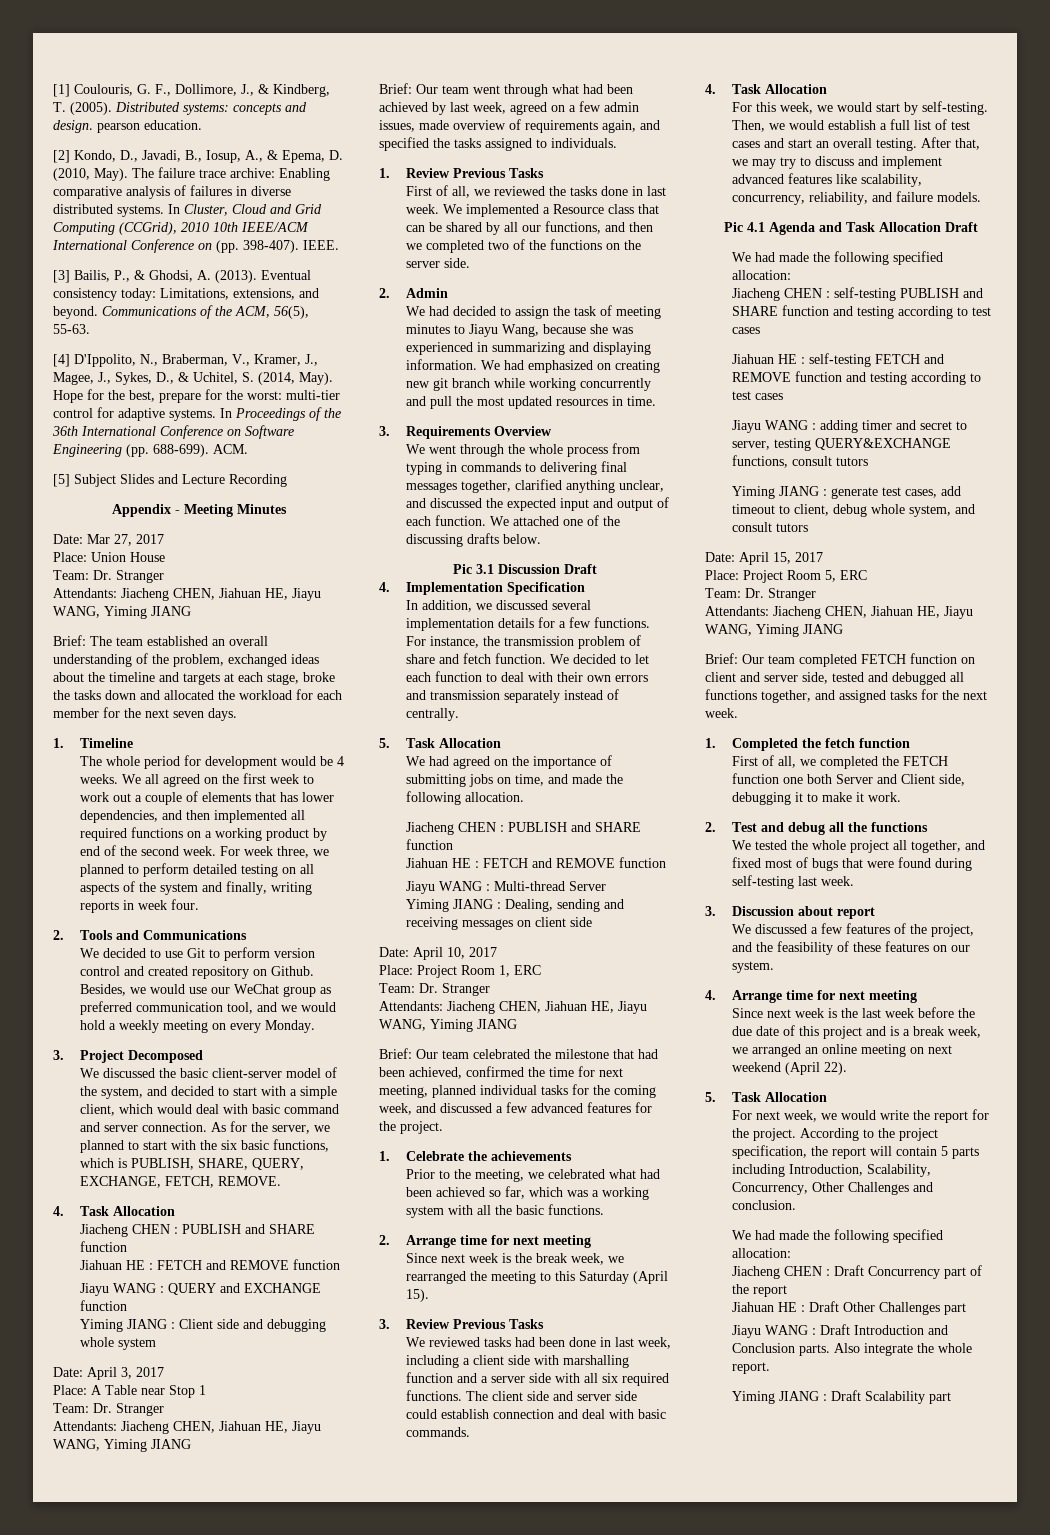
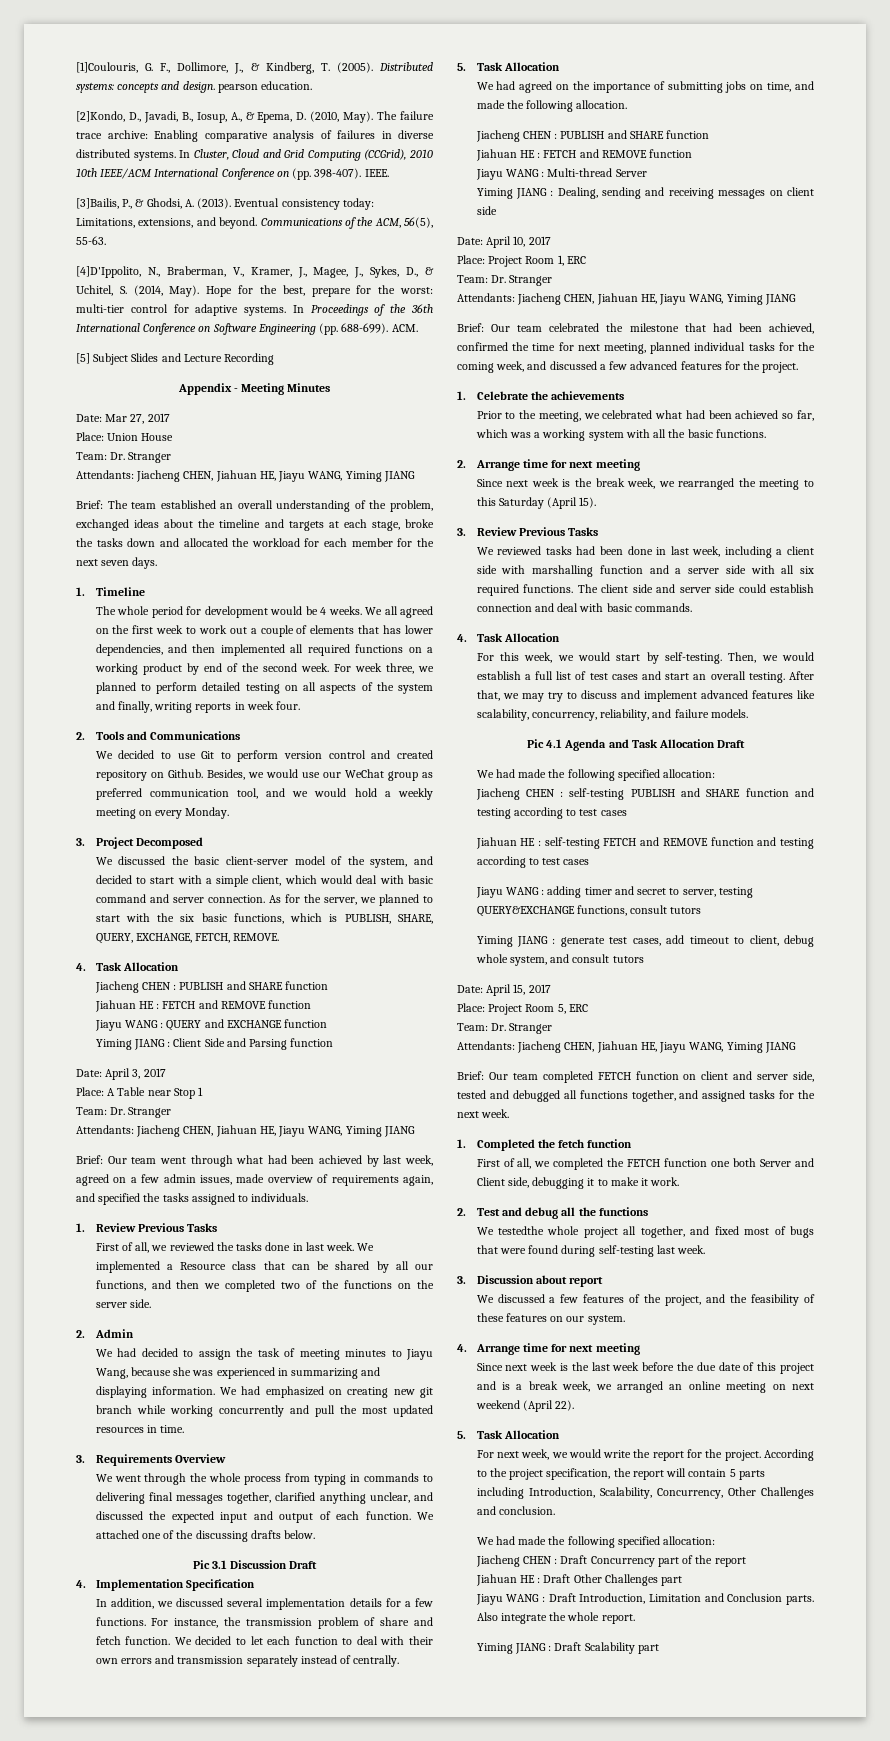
- [1] Coulouris, G. F., Dollimore, J., & Kindberg, T. (2005).
+ [1]Coulouris, G. F., Dollimore, J., & Kindberg, T. (2005).
- [2] Kondo, D., Javadi, B., Iosup, A., & Epema, D. (2010, May).
+ [2]Kondo, D., Javadi, B., Iosup, A., & Epema, D. (2010, May).
- [3] Bailis, P., & Ghodsi, A. (2013).
+ [3]Bailis, P., & Ghodsi, A. (2013).
- [4] D'Ippolito, N., Braberman, V., Kramer, J., Magee, J., Sykes, D., & Uchitel, S. (2014, May).
+ [4]D'Ippolito, N., Braberman, V., Kramer, J., Magee, J., Sykes, D., & Uchitel, S. (2014, May).
- Yiming JIANG : Client side and debugging whole system
+ Yiming JIANG : Client Side and Parsing function
- We tested the whole project all together, and fixed most of bugs that were found during self-testing last week.
+ We testedthe whole project all together, and fixed most of bugs that were found during self-testing last week.
- Jiayu WANG : Draft Introduction and Conclusion parts.
+ Jiayu WANG : Draft Introduction, Limitation and Conclusion parts.

